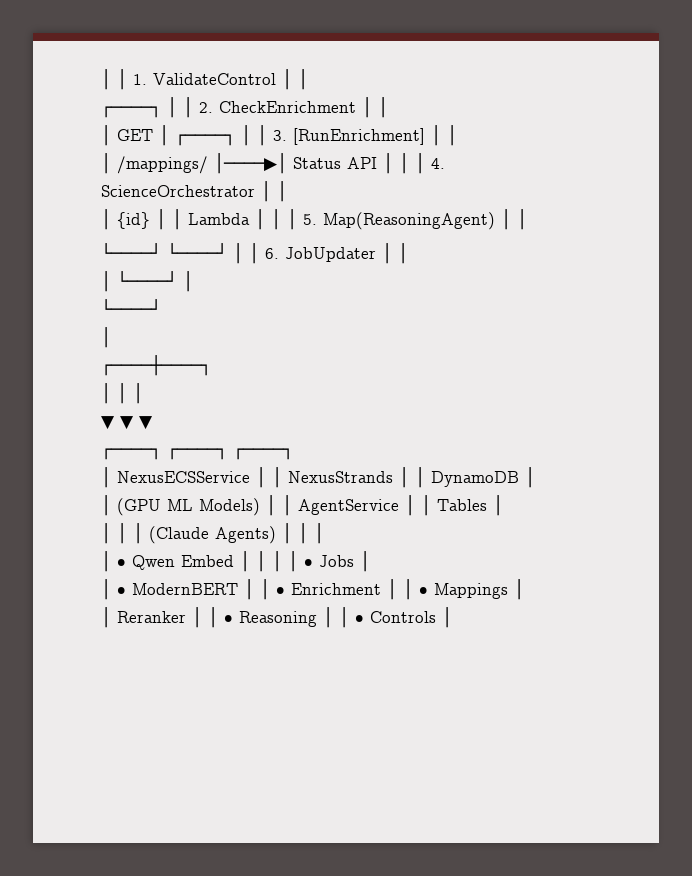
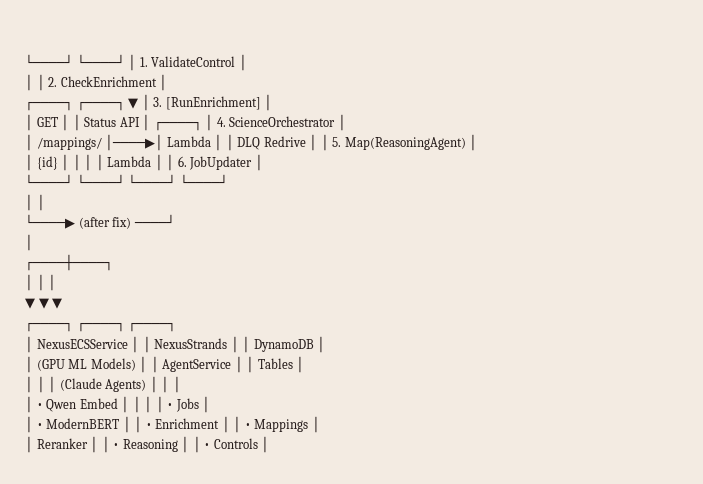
- │ │ 1. ValidateControl │ │
- ┌────┐ │ │ 2. CheckEnrichment │ │
- │ GET │ ┌────┐ │ │ 3. [RunEnrichment] │ │
- │ /mappings/ │────▶│ Status API │ │ │ 4. ScienceOrchestrator │ │
+ └────┘ └────┘ │ 1. ValidateControl │
+ │ │ 2. CheckEnrichment │
+ ┌────┐ ┌────┐ ▼ │ 3. [RunEnrichment] │
+ │ GET │ │ Status API │ ┌────┐ │ 4. ScienceOrchestrator │
+ │ /mappings/ │────▶│ Lambda │ │ DLQ Redrive │ │ 5. Map(ReasoningAgent) │
- │ {id} │ │ Lambda │ │ │ 5. Map(ReasoningAgent) │ │
- └────┘ └────┘ │ │ 6. JobUpdater │ │
- │ └────┘ │
- └────┘
+ │ {id} │ │ │ │ Lambda │ │ 6. JobUpdater │
+ └────┘ └────┘ └────┘ └────┘
+ │ │
+ └────▶ (after fix) ────┘

